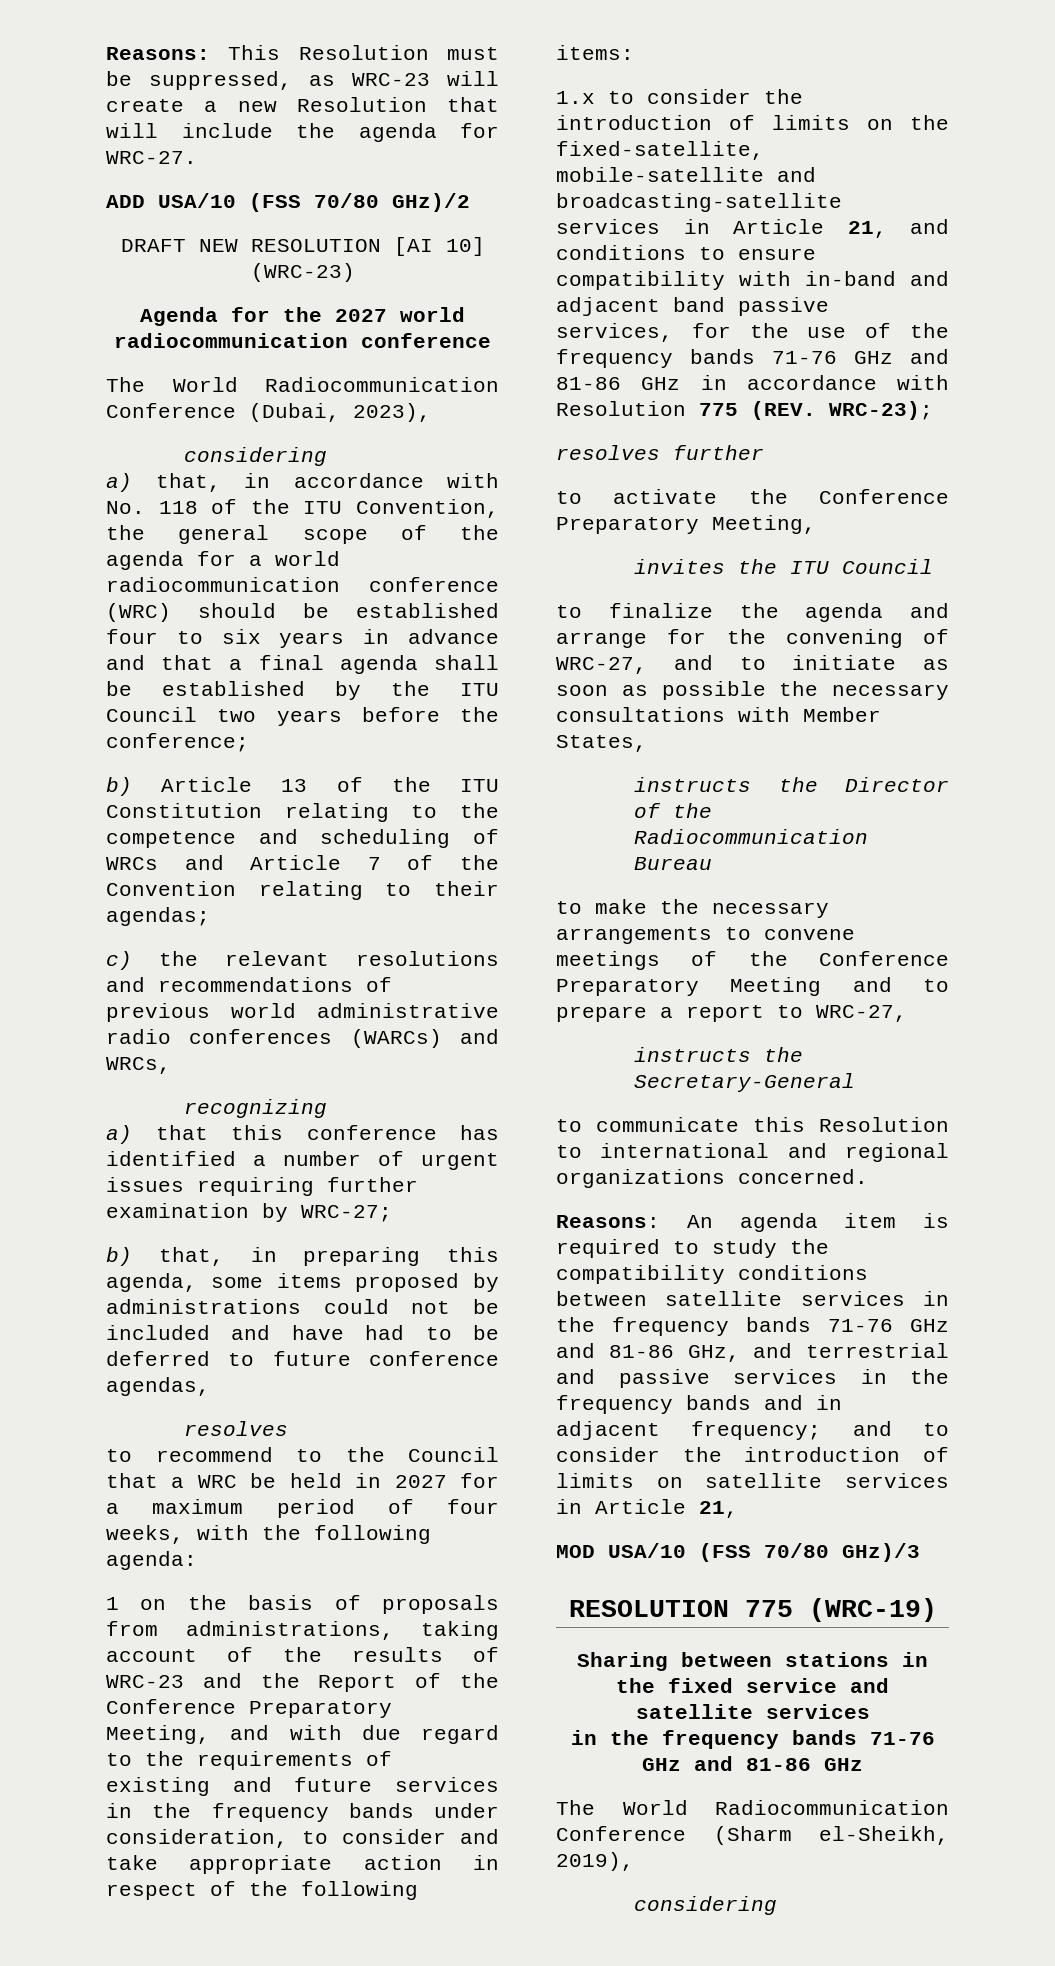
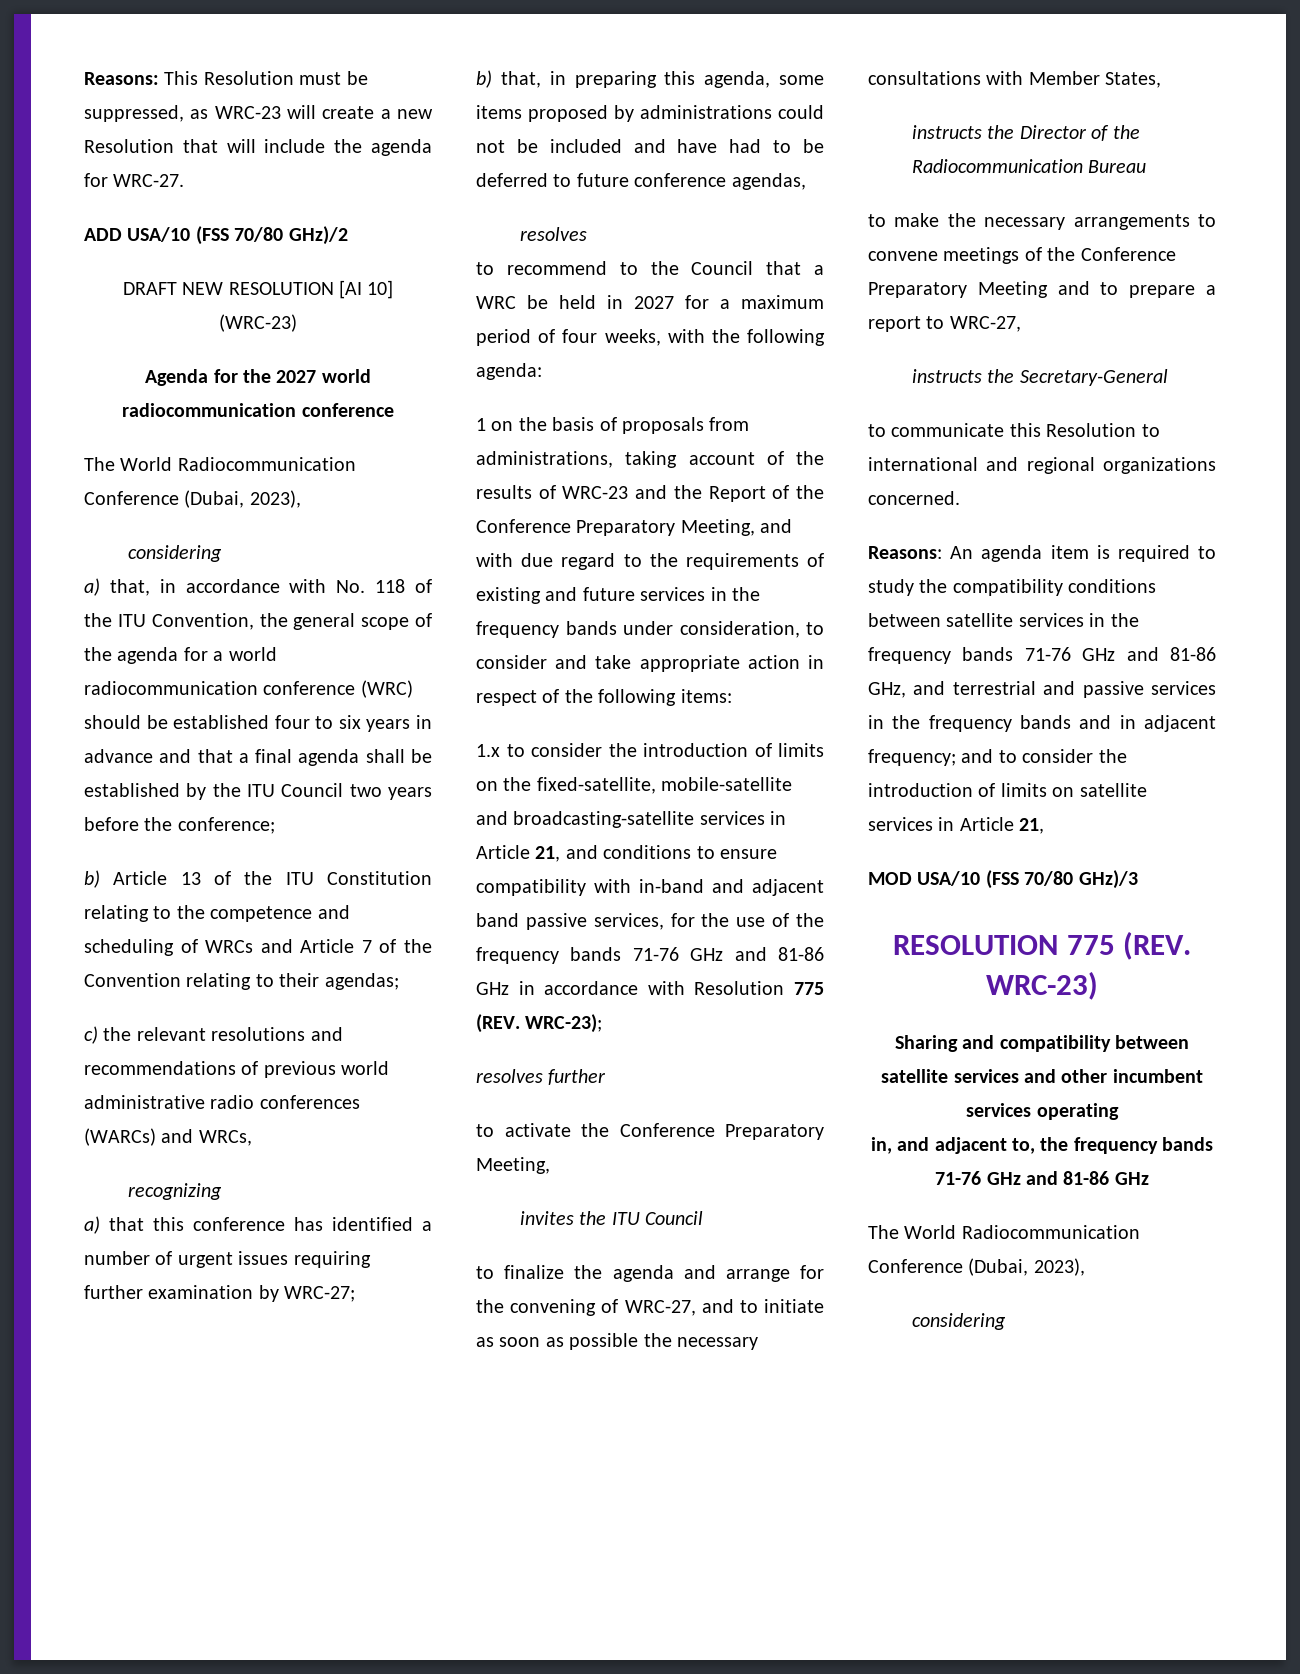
- RESOLUTION 775 (WRC-19)
+ RESOLUTION 775 (REV. WRC-23)
- Sharing between stations in the fixed service and satellite services
- in the frequency bands 71-76 GHz and 81-86 GHz
- The World Radiocommunication Conference (Sharm el-Sheikh, 2019),
+ Sharing and compatibility between satellite services and other incumbent services operating
+ in, and adjacent to, the frequency bands 71-76 GHz and 81-86 GHz
+ The World Radiocommunication Conference (Dubai, 2023),

